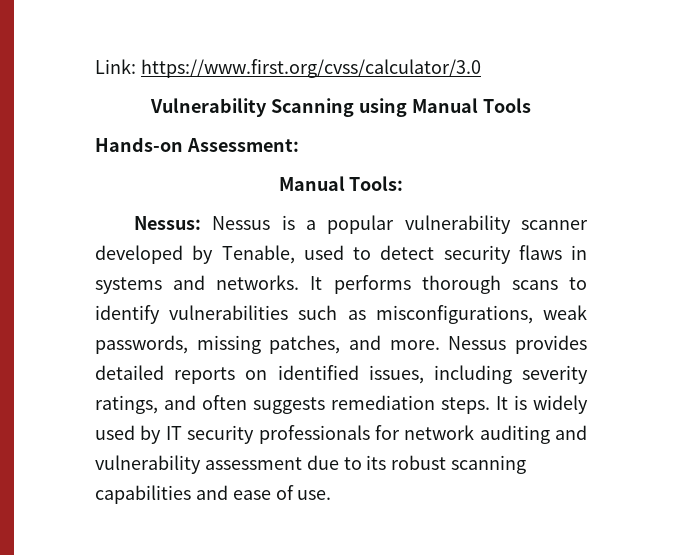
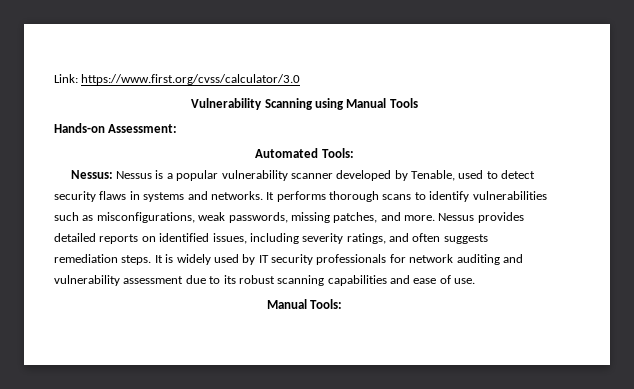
- Manual Tools:
+ Automated Tools:
+ Manual Tools:

